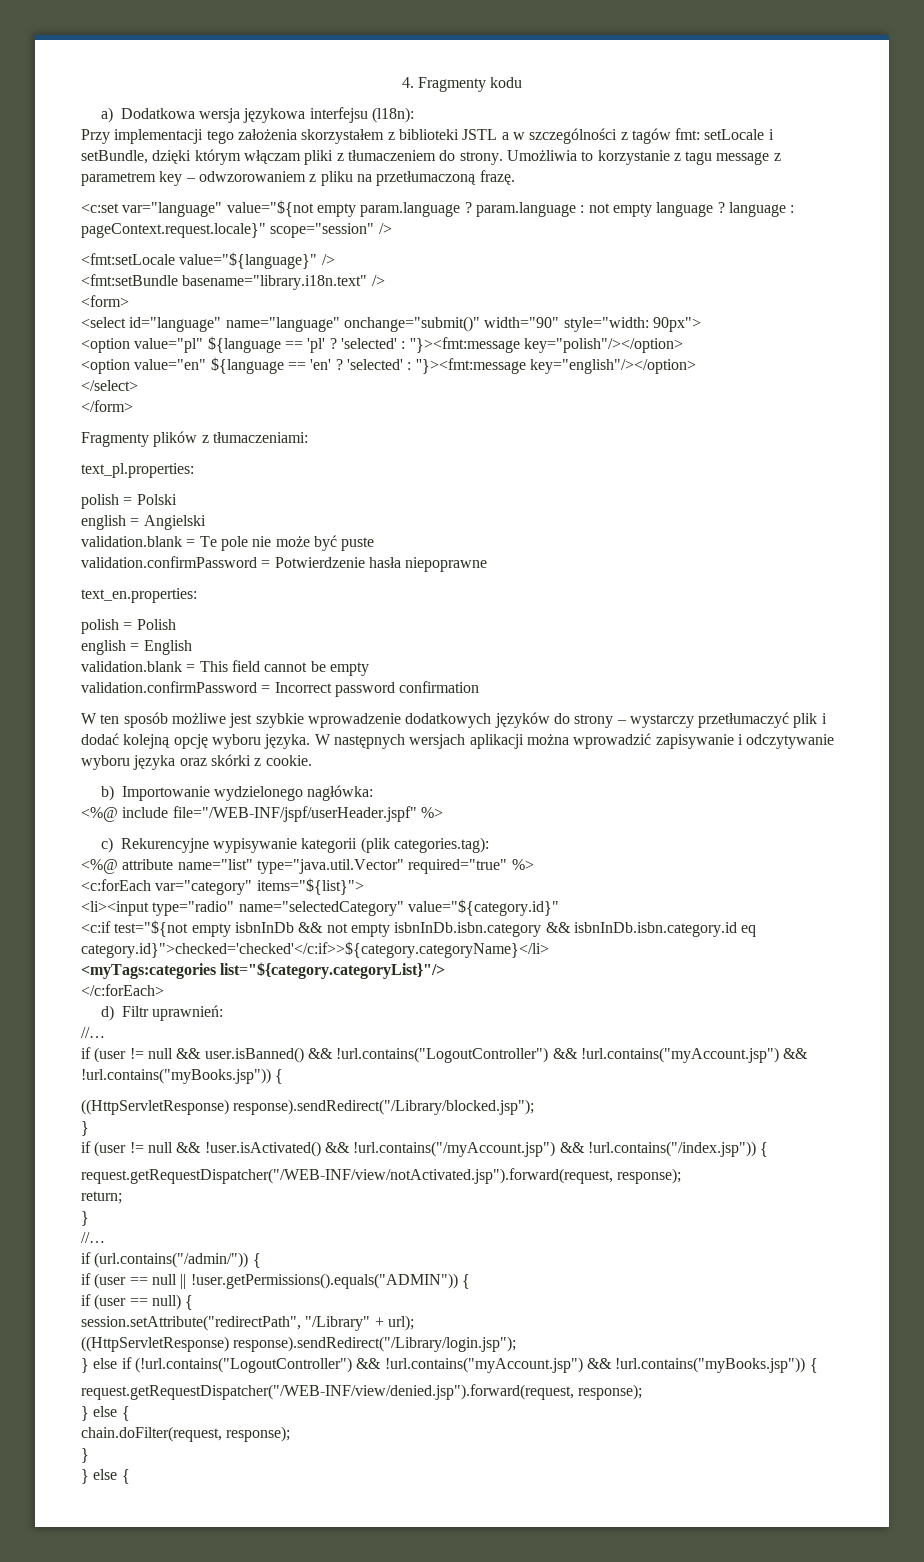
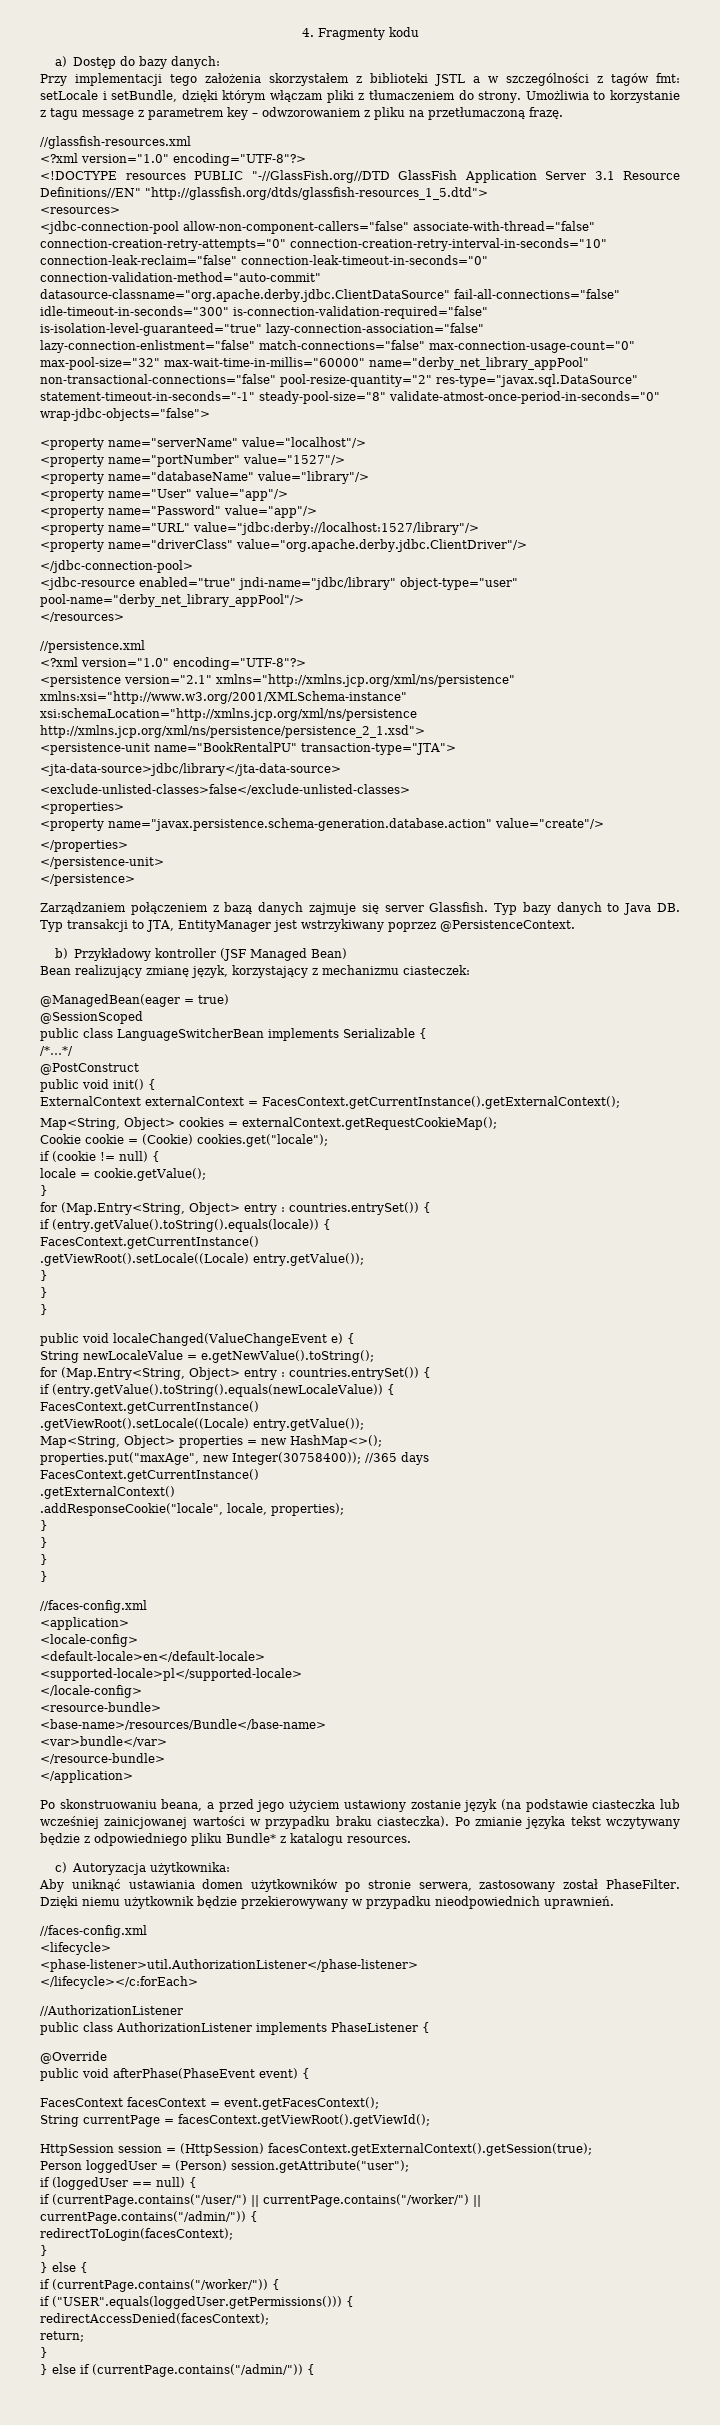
- a) Dodatkowa wersja językowa interfejsu (l18n):
+ a) Dostęp do bazy danych:
- <c:set var="language" value="${not empty param.language ? param.language : not empty language ? language : pageContext.request.locale}" scope="session" />
- <fmt:setLocale value="${language}" />
- <fmt:setBundle basename="library.i18n.text" />
- <form>
- <select id="language" name="language" onchange="submit()" width="90" style="width: 90px">
- <option value="pl" ${language == 'pl' ? 'selected' : ''}><fmt:message key="polish"/></option>
- <option value="en" ${language == 'en' ? 'selected' : ''}><fmt:message key="english"/></option>
- </select>
- </form>
- Fragmenty plików z tłumaczeniami:
- text_pl.properties:
- polish = Polski
- english = Angielski
- validation.blank = Te pole nie może być puste
- validation.confirmPassword = Potwierdzenie hasła niepoprawne
- text_en.properties:
- polish = Polish
- english = English
- validation.blank = This field cannot be empty
- validation.confirmPassword = Incorrect password confirmation
- W ten sposób możliwe jest szybkie wprowadzenie dodatkowych języków do strony – wystarczy przetłumaczyć plik i dodać kolejną opcję wyboru języka. W następnych wersjach aplikacji można wprowadzić zapisywanie i odczytywanie wyboru języka oraz skórki z cookie.
- b) Importowanie wydzielonego nagłówka:
- <%@ include file="/WEB-INF/jspf/userHeader.jspf" %>
- c) Rekurencyjne wypisywanie kategorii (plik categories.tag):
- <%@ attribute name="list" type="java.util.Vector" required="true" %>
- <c:forEach var="category" items="${list}">
- <li><input type="radio" name="selectedCategory" value="${category.id}"
- <c:if test="${not empty isbnInDb && not empty isbnInDb.isbn.category && isbnInDb.isbn.category.id eq category.id}">checked='checked'</c:if>>${category.categoryName}</li>
- <myTags:categories list="${category.categoryList}"/>
- </c:forEach>
- d) Filtr uprawnień:
- //…
- if (user != null && user.isBanned() && !url.contains("LogoutController") && !url.contains("myAccount.jsp") && !url.contains("myBooks.jsp")) {
- ((HttpServletResponse) response).sendRedirect("/Library/blocked.jsp");
+ //glassfish-resources.xml
+ <?xml version="1.0" encoding="UTF-8"?>
+ <!DOCTYPE resources PUBLIC "-//GlassFish.org//DTD GlassFish Application Server 3.1 Resource Definitions//EN" "http://glassfish.org/dtds/glassfish-resources_1_5.dtd">
+ <resources>
+ <jdbc-connection-pool allow-non-component-callers="false" associate-with-thread="false" connection-creation-retry-attempts="0" connection-creation-retry-interval-in-seconds="10" connection-leak-reclaim="false" connection-leak-timeout-in-seconds="0" connection-validation-method="auto-commit" datasource-classname="org.apache.derby.jdbc.ClientDataSource" fail-all-connections="false" idle-timeout-in-seconds="300" is-connection-validation-required="false" is-isolation-level-guaranteed="true" lazy-connection-association="false" lazy-connection-enlistment="false" match-connections="false" max-connection-usage-count="0" max-pool-size="32" max-wait-time-in-millis="60000" name="derby_net_library_appPool" non-transactional-connections="false" pool-resize-quantity="2" res-type="javax.sql.DataSource" statement-timeout-in-seconds="-1" steady-pool-size="8" validate-atmost-once-period-in-seconds="0" wrap-jdbc-objects="false">
+ <property name="serverName" value="localhost"/>
+ <property name="portNumber" value="1527"/>
+ <property name="databaseName" value="library"/>
+ <property name="User" value="app"/>
+ <property name="Password" value="app"/>
+ <property name="URL" value="jdbc:derby://localhost:1527/library"/>
+ <property name="driverClass" value="org.apache.derby.jdbc.ClientDriver"/>
+ </jdbc-connection-pool>
+ <jdbc-resource enabled="true" jndi-name="jdbc/library" object-type="user" pool-name="derby_net_library_appPool"/>
+ </resources>
+ //persistence.xml
+ <?xml version="1.0" encoding="UTF-8"?>
+ <persistence version="2.1" xmlns="http://xmlns.jcp.org/xml/ns/persistence" xmlns:xsi="http://www.w3.org/2001/XMLSchema-instance" xsi:schemaLocation="http://xmlns.jcp.org/xml/ns/persistence http://xmlns.jcp.org/xml/ns/persistence/persistence_2_1.xsd">
+ <persistence-unit name="BookRentalPU" transaction-type="JTA">
+ <jta-data-source>jdbc/library</jta-data-source>
+ <exclude-unlisted-classes>false</exclude-unlisted-classes>
+ <properties>
+ <property name="javax.persistence.schema-generation.database.action" value="create"/>
+ </properties>
+ </persistence-unit>
+ </persistence>
+ Zarządzaniem połączeniem z bazą danych zajmuje się server Glassfish. Typ bazy danych to Java DB. Typ transakcji to JTA, EntityManager jest wstrzykiwany poprzez @PersistenceContext.
+ b) Przykładowy kontroller (JSF Managed Bean)
+ Bean realizujący zmianę język, korzystający z mechanizmu ciasteczek:
+ @ManagedBean(eager = true)
+ @SessionScoped
+ public class LanguageSwitcherBean implements Serializable {
+ /*…*/
+ @PostConstruct
+ public void init() {
+ ExternalContext externalContext = FacesContext.getCurrentInstance().getExternalContext();
+ Map<String, Object> cookies = externalContext.getRequestCookieMap();
+ Cookie cookie = (Cookie) cookies.get("locale");
+ if (cookie != null) {
+ locale = cookie.getValue();
  }
- if (user != null && !user.isActivated() && !url.contains("/myAccount.jsp") && !url.contains("/index.jsp")) {
- request.getRequestDispatcher("/WEB-INF/view/notActivated.jsp").forward(request, response);
- return;
+ for (Map.Entry<String, Object> entry : countries.entrySet()) {
+ if (entry.getValue().toString().equals(locale)) {
+ FacesContext.getCurrentInstance()
+ .getViewRoot().setLocale((Locale) entry.getValue());
  }
- //…
- if (url.contains("/admin/")) {
- if (user == null || !user.getPermissions().equals("ADMIN")) {
- if (user == null) {
+ }
+ }
+ public void localeChanged(ValueChangeEvent e) {
+ String newLocaleValue = e.getNewValue().toString();
+ for (Map.Entry<String, Object> entry : countries.entrySet()) {
+ if (entry.getValue().toString().equals(newLocaleValue)) {
+ FacesContext.getCurrentInstance()
+ .getViewRoot().setLocale((Locale) entry.getValue());
+ Map<String, Object> properties = new HashMap<>();
+ properties.put("maxAge", new Integer(30758400)); //365 days
+ FacesContext.getCurrentInstance()
+ .getExternalContext()
+ .addResponseCookie("locale", locale, properties);
+ }
+ }
+ }
+ }
+ //faces-config.xml
+ <application>
+ <locale-config>
+ <default-locale>en</default-locale>
+ <supported-locale>pl</supported-locale>
+ </locale-config>
+ <resource-bundle>
+ <base-name>/resources/Bundle</base-name>
+ <var>bundle</var>
+ </resource-bundle>
+ </application>
+ Po skonstruowaniu beana, a przed jego użyciem ustawiony zostanie język (na podstawie ciasteczka lub wcześniej zainicjowanej wartości w przypadku braku ciasteczka). Po zmianie języka tekst wczytywany będzie z odpowiedniego pliku Bundle* z katalogu resources.
+ c) Autoryzacja użytkownika:
+ Aby uniknąć ustawiania domen użytkowników po stronie serwera, zastosowany został PhaseFilter. Dzięki niemu użytkownik będzie przekierowywany w przypadku nieodpowiednich uprawnień.
+ //faces-config.xml
+ <lifecycle>
+ <phase-listener>util.AuthorizationListener</phase-listener>
+ </lifecycle></c:forEach>
+ //AuthorizationListener
+ public class AuthorizationListener implements PhaseListener {
+ @Override
+ public void afterPhase(PhaseEvent event) {
+ FacesContext facesContext = event.getFacesContext();
+ String currentPage = facesContext.getViewRoot().getViewId();
+ HttpSession session = (HttpSession) facesContext.getExternalContext().getSession(true);
+ Person loggedUser = (Person) session.getAttribute("user");
+ if (loggedUser == null) {
- session.setAttribute("redirectPath", "/Library" + url);
- ((HttpServletResponse) response).sendRedirect("/Library/login.jsp");
- } else if (!url.contains("LogoutController") && !url.contains("myAccount.jsp") && !url.contains("myBooks.jsp")) {
- request.getRequestDispatcher("/WEB-INF/view/denied.jsp").forward(request, response);
- } else {
- chain.doFilter(request, response);
+ if (currentPage.contains("/user/") || currentPage.contains("/worker/") || currentPage.contains("/admin/")) {
+ redirectToLogin(facesContext);
  }
  } else {
+ if (currentPage.contains("/worker/")) {
+ if ("USER".equals(loggedUser.getPermissions())) {
+ redirectAccessDenied(facesContext);
+ return;
+ }
+ } else if (currentPage.contains("/admin/")) {

